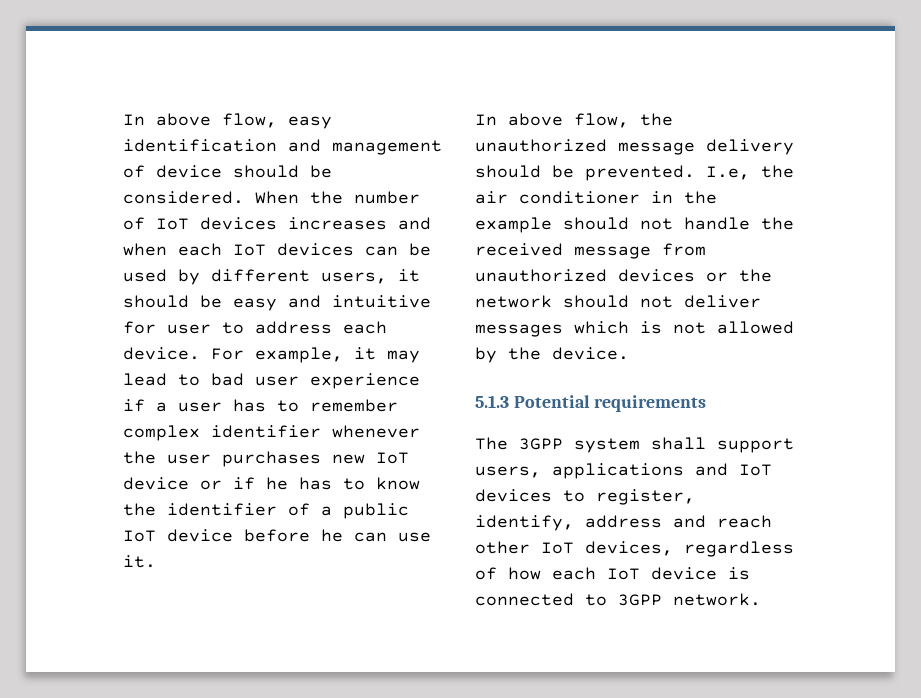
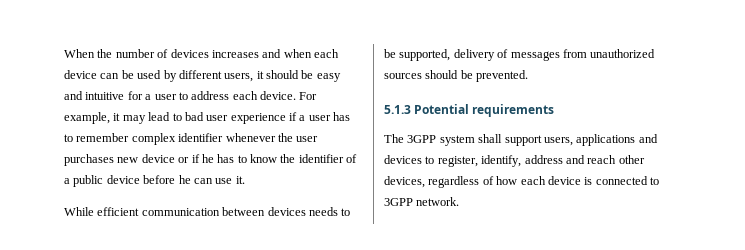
- In above flow, easy identification and management of device should be considered. When the number of IoT devices increases and when each IoT devices can be used by different users, it should be easy and intuitive for user to address each device.
+ When the number of devices increases and when each device can be used by different users, it should be easy and intuitive for a user to address each device.
- For example, it may lead to bad user experience if a user has to remember complex identifier whenever the user purchases new IoT device or if he has to know the identifier of a public IoT device before he can use it.
+ For example, it may lead to bad user experience if a user has to remember complex identifier whenever the user purchases new device or if he has to know the identifier of a public device before he can use it.
- In above flow, the unauthorized message delivery should be prevented. I.e, the air conditioner in the example should not handle the received message from unauthorized devices or the network should not deliver messages which is not allowed by the device.
+ While efficient communication between devices needs to be supported, delivery of messages from unauthorized sources should be prevented.
- The 3GPP system shall support users, applications and IoT devices to register, identify, address and reach other IoT devices, regardless of how each IoT device is connected to 3GPP network.
+ The 3GPP system shall support users, applications and devices to register, identify, address and reach other devices, regardless of how each device is connected to 3GPP network.

